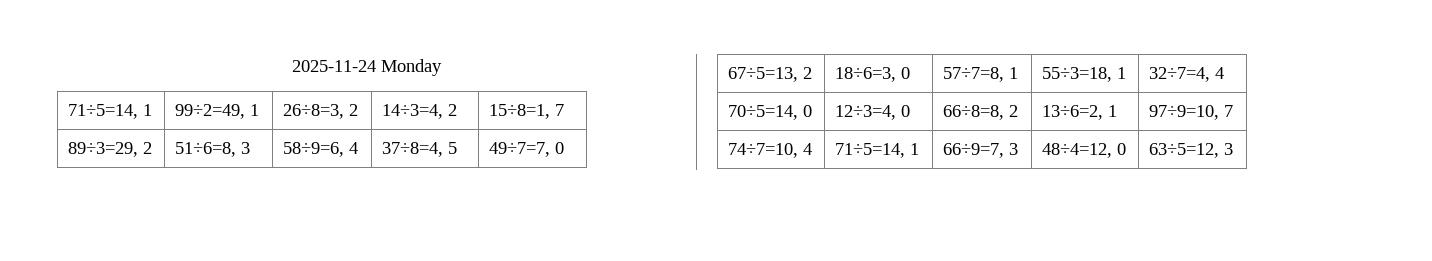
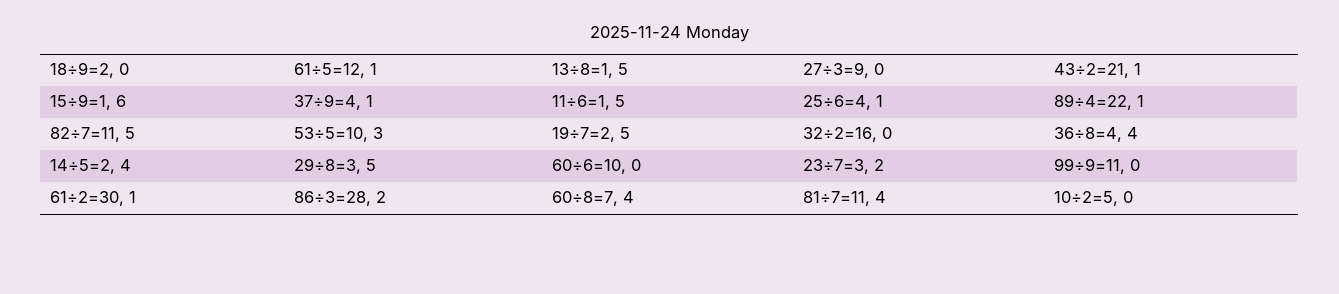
- 71÷5=14, 1 | 99÷2=49, 1 | 26÷8=3, 2 | 14÷3=4, 2 | 15÷8=1, 7
- 89÷3=29, 2 | 51÷6=8, 3 | 58÷9=6, 4 | 37÷8=4, 5 | 49÷7=7, 0
- 67÷5=13, 2 | 18÷6=3, 0 | 57÷7=8, 1 | 55÷3=18, 1 | 32÷7=4, 4
- 70÷5=14, 0 | 12÷3=4, 0 | 66÷8=8, 2 | 13÷6=2, 1 | 97÷9=10, 7
- 74÷7=10, 4 | 71÷5=14, 1 | 66÷9=7, 3 | 48÷4=12, 0 | 63÷5=12, 3
+ 18÷9=2, 0 | 61÷5=12, 1 | 13÷8=1, 5 | 27÷3=9, 0 | 43÷2=21, 1
+ 15÷9=1, 6 | 37÷9=4, 1 | 11÷6=1, 5 | 25÷6=4, 1 | 89÷4=22, 1
+ 82÷7=11, 5 | 53÷5=10, 3 | 19÷7=2, 5 | 32÷2=16, 0 | 36÷8=4, 4
+ 14÷5=2, 4 | 29÷8=3, 5 | 60÷6=10, 0 | 23÷7=3, 2 | 99÷9=11, 0
+ 61÷2=30, 1 | 86÷3=28, 2 | 60÷8=7, 4 | 81÷7=11, 4 | 10÷2=5, 0

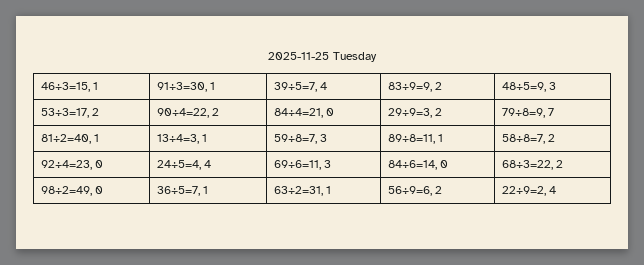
- 2025-11-24 Monday
- 18÷9=2, 0 | 61÷5=12, 1 | 13÷8=1, 5 | 27÷3=9, 0 | 43÷2=21, 1
- 15÷9=1, 6 | 37÷9=4, 1 | 11÷6=1, 5 | 25÷6=4, 1 | 89÷4=22, 1
- 82÷7=11, 5 | 53÷5=10, 3 | 19÷7=2, 5 | 32÷2=16, 0 | 36÷8=4, 4
- 14÷5=2, 4 | 29÷8=3, 5 | 60÷6=10, 0 | 23÷7=3, 2 | 99÷9=11, 0
- 61÷2=30, 1 | 86÷3=28, 2 | 60÷8=7, 4 | 81÷7=11, 4 | 10÷2=5, 0
+ 2025-11-25 Tuesday
+ 46÷3=15, 1 | 91÷3=30, 1 | 39÷5=7, 4 | 83÷9=9, 2 | 48÷5=9, 3
+ 53÷3=17, 2 | 90÷4=22, 2 | 84÷4=21, 0 | 29÷9=3, 2 | 79÷8=9, 7
+ 81÷2=40, 1 | 13÷4=3, 1 | 59÷8=7, 3 | 89÷8=11, 1 | 58÷8=7, 2
+ 92÷4=23, 0 | 24÷5=4, 4 | 69÷6=11, 3 | 84÷6=14, 0 | 68÷3=22, 2
+ 98÷2=49, 0 | 36÷5=7, 1 | 63÷2=31, 1 | 56÷9=6, 2 | 22÷9=2, 4

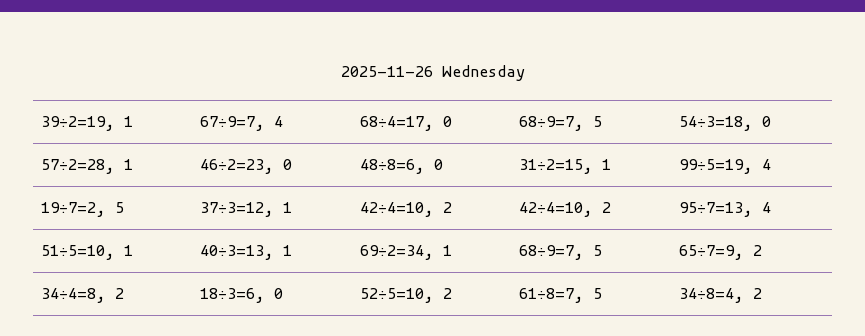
- 2025-11-25 Tuesday
- 46÷3=15, 1 | 91÷3=30, 1 | 39÷5=7, 4 | 83÷9=9, 2 | 48÷5=9, 3
- 53÷3=17, 2 | 90÷4=22, 2 | 84÷4=21, 0 | 29÷9=3, 2 | 79÷8=9, 7
- 81÷2=40, 1 | 13÷4=3, 1 | 59÷8=7, 3 | 89÷8=11, 1 | 58÷8=7, 2
- 92÷4=23, 0 | 24÷5=4, 4 | 69÷6=11, 3 | 84÷6=14, 0 | 68÷3=22, 2
- 98÷2=49, 0 | 36÷5=7, 1 | 63÷2=31, 1 | 56÷9=6, 2 | 22÷9=2, 4
+ 2025-11-26 Wednesday
+ 39÷2=19, 1 | 67÷9=7, 4 | 68÷4=17, 0 | 68÷9=7, 5 | 54÷3=18, 0
+ 57÷2=28, 1 | 46÷2=23, 0 | 48÷8=6, 0 | 31÷2=15, 1 | 99÷5=19, 4
+ 19÷7=2, 5 | 37÷3=12, 1 | 42÷4=10, 2 | 42÷4=10, 2 | 95÷7=13, 4
+ 51÷5=10, 1 | 40÷3=13, 1 | 69÷2=34, 1 | 68÷9=7, 5 | 65÷7=9, 2
+ 34÷4=8, 2 | 18÷3=6, 0 | 52÷5=10, 2 | 61÷8=7, 5 | 34÷8=4, 2

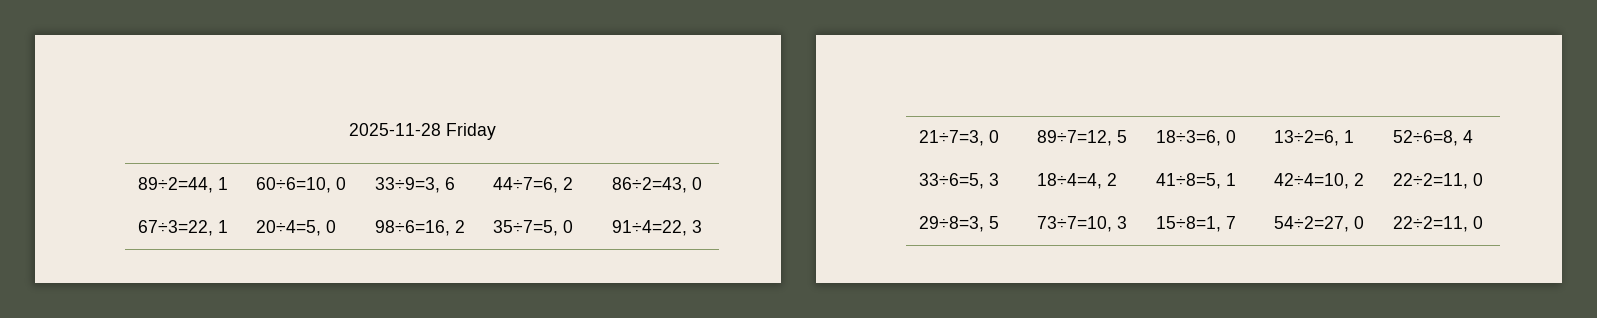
- 2025-11-26 Wednesday
- 39÷2=19, 1 | 67÷9=7, 4 | 68÷4=17, 0 | 68÷9=7, 5 | 54÷3=18, 0
- 57÷2=28, 1 | 46÷2=23, 0 | 48÷8=6, 0 | 31÷2=15, 1 | 99÷5=19, 4
- 19÷7=2, 5 | 37÷3=12, 1 | 42÷4=10, 2 | 42÷4=10, 2 | 95÷7=13, 4
- 51÷5=10, 1 | 40÷3=13, 1 | 69÷2=34, 1 | 68÷9=7, 5 | 65÷7=9, 2
- 34÷4=8, 2 | 18÷3=6, 0 | 52÷5=10, 2 | 61÷8=7, 5 | 34÷8=4, 2
+ 2025-11-28 Friday
+ 89÷2=44, 1 | 60÷6=10, 0 | 33÷9=3, 6 | 44÷7=6, 2 | 86÷2=43, 0
+ 67÷3=22, 1 | 20÷4=5, 0 | 98÷6=16, 2 | 35÷7=5, 0 | 91÷4=22, 3
+ 21÷7=3, 0 | 89÷7=12, 5 | 18÷3=6, 0 | 13÷2=6, 1 | 52÷6=8, 4
+ 33÷6=5, 3 | 18÷4=4, 2 | 41÷8=5, 1 | 42÷4=10, 2 | 22÷2=11, 0
+ 29÷8=3, 5 | 73÷7=10, 3 | 15÷8=1, 7 | 54÷2=27, 0 | 22÷2=11, 0

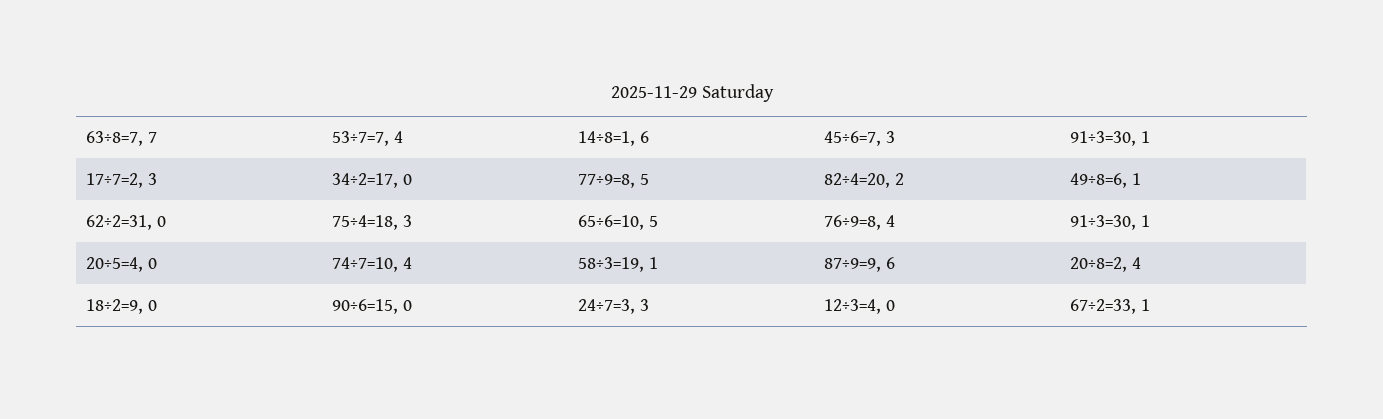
- 2025-11-28 Friday
- 89÷2=44, 1 | 60÷6=10, 0 | 33÷9=3, 6 | 44÷7=6, 2 | 86÷2=43, 0
- 67÷3=22, 1 | 20÷4=5, 0 | 98÷6=16, 2 | 35÷7=5, 0 | 91÷4=22, 3
- 21÷7=3, 0 | 89÷7=12, 5 | 18÷3=6, 0 | 13÷2=6, 1 | 52÷6=8, 4
- 33÷6=5, 3 | 18÷4=4, 2 | 41÷8=5, 1 | 42÷4=10, 2 | 22÷2=11, 0
- 29÷8=3, 5 | 73÷7=10, 3 | 15÷8=1, 7 | 54÷2=27, 0 | 22÷2=11, 0
+ 2025-11-29 Saturday
+ 63÷8=7, 7 | 53÷7=7, 4 | 14÷8=1, 6 | 45÷6=7, 3 | 91÷3=30, 1
+ 17÷7=2, 3 | 34÷2=17, 0 | 77÷9=8, 5 | 82÷4=20, 2 | 49÷8=6, 1
+ 62÷2=31, 0 | 75÷4=18, 3 | 65÷6=10, 5 | 76÷9=8, 4 | 91÷3=30, 1
+ 20÷5=4, 0 | 74÷7=10, 4 | 58÷3=19, 1 | 87÷9=9, 6 | 20÷8=2, 4
+ 18÷2=9, 0 | 90÷6=15, 0 | 24÷7=3, 3 | 12÷3=4, 0 | 67÷2=33, 1

